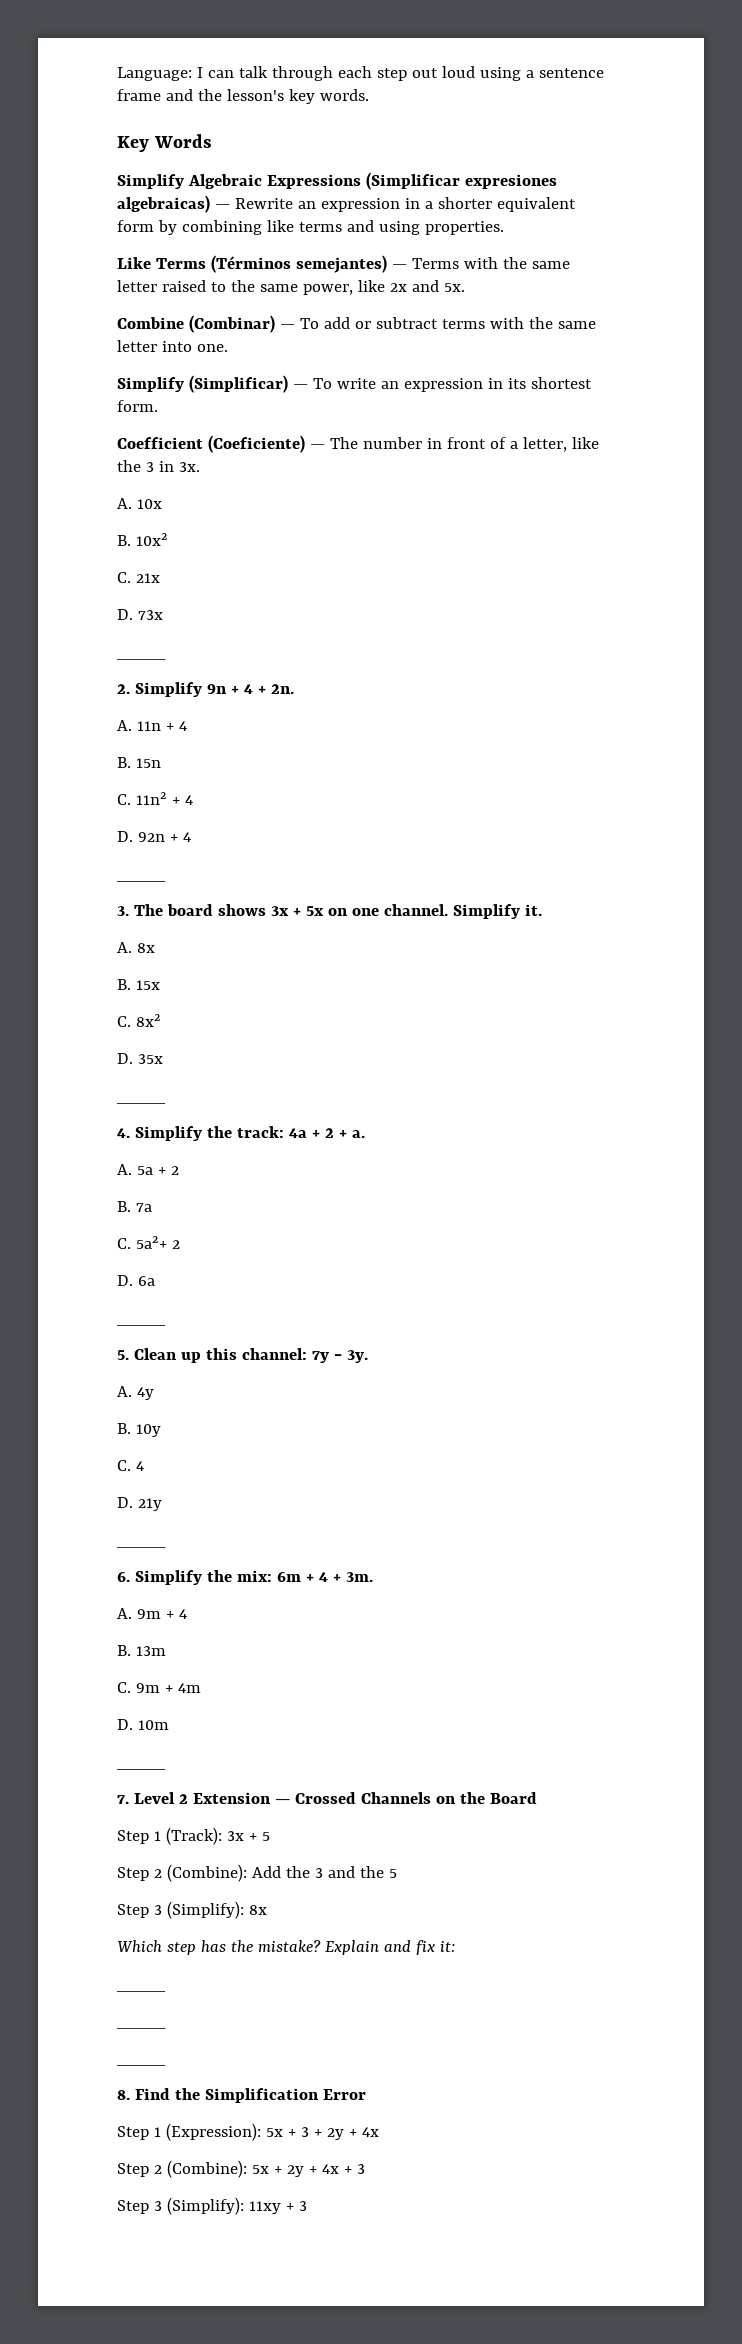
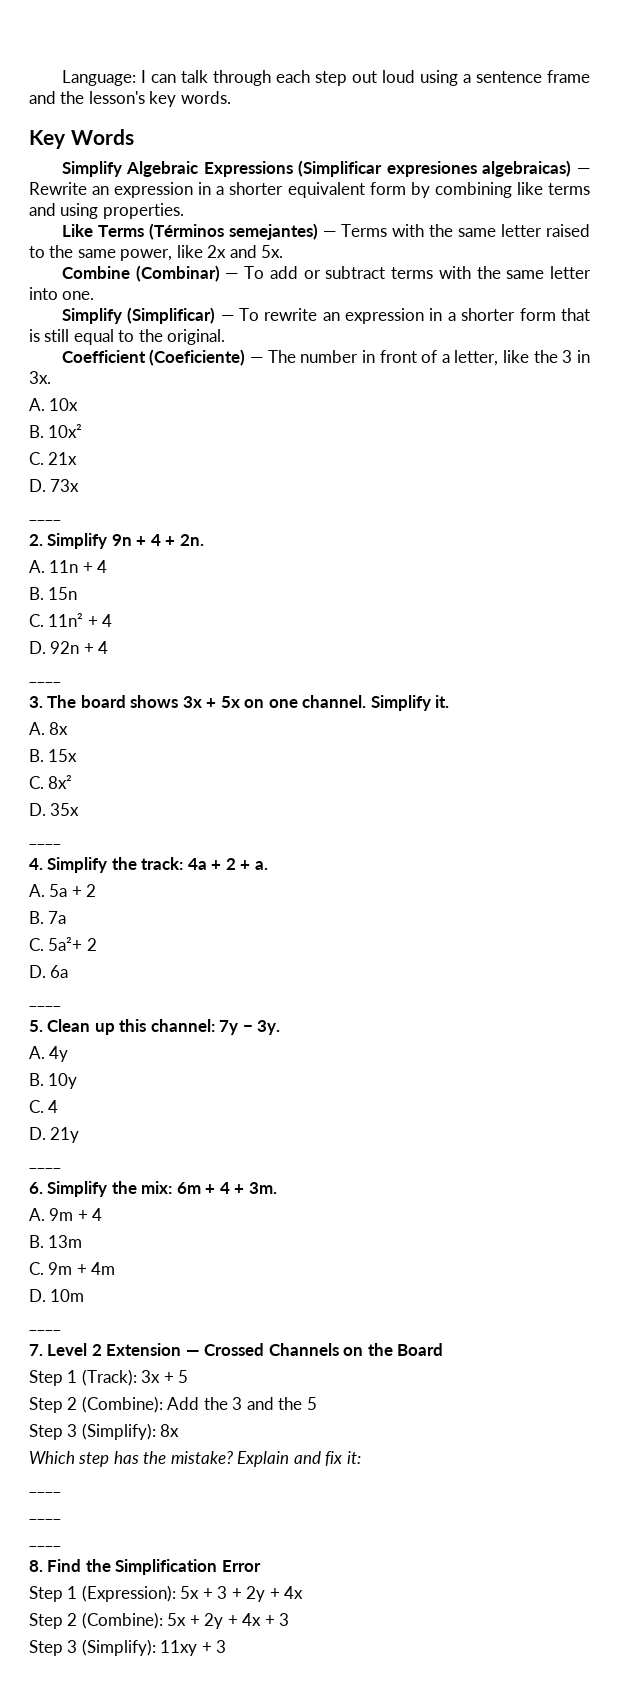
- Simplify (Simplificar) — To write an expression in its shortest form.
+ Simplify (Simplificar) — To rewrite an expression in a shorter form that is still equal to the original.

